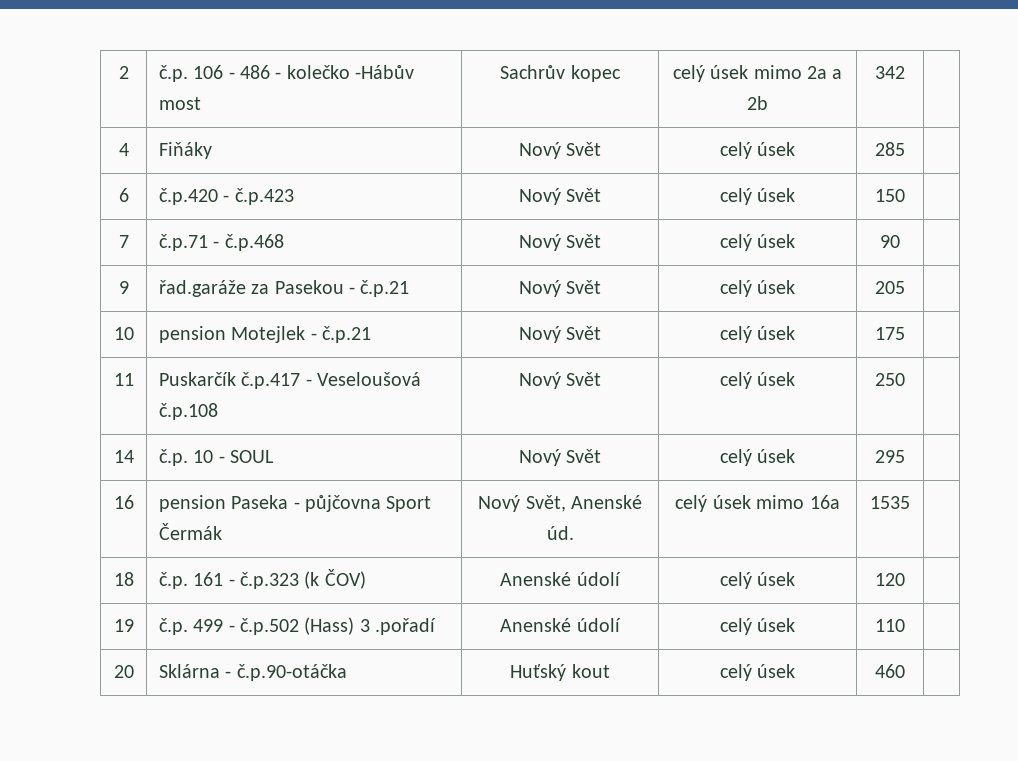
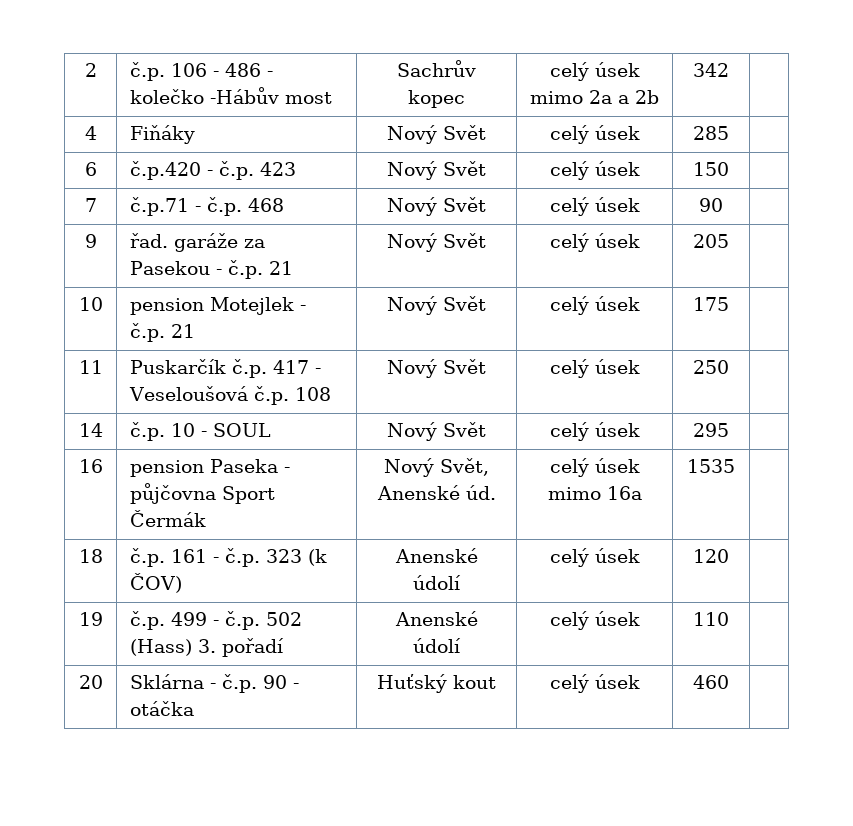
- 6 | č.p.420 - č.p.423 | Nový Svět | celý úsek | 150 |
+ 6 | č.p.420 - č.p. 423 | Nový Svět | celý úsek | 150 |
- 7 | č.p.71 - č.p.468 | Nový Svět | celý úsek | 90 |
+ 7 | č.p.71 - č.p. 468 | Nový Svět | celý úsek | 90 |
- 9 | řad.garáže za Pasekou - č.p.21 | Nový Svět | celý úsek | 205 |
+ 9 | řad. garáže za Pasekou - č.p. 21 | Nový Svět | celý úsek | 205 |
- 10 | pension Motejlek - č.p.21 | Nový Svět | celý úsek | 175 |
+ 10 | pension Motejlek - č.p. 21 | Nový Svět | celý úsek | 175 |
- 11 | Puskarčík č.p.417 - Veseloušová č.p.108 | Nový Svět | celý úsek | 250 |
+ 11 | Puskarčík č.p. 417 - Veseloušová č.p. 108 | Nový Svět | celý úsek | 250 |
- 18 | č.p. 161 - č.p.323 (k ČOV) | Anenské údolí | celý úsek | 120 |
+ 18 | č.p. 161 - č.p. 323 (k ČOV) | Anenské údolí | celý úsek | 120 |
- 19 | č.p. 499 - č.p.502 (Hass) 3 .pořadí | Anenské údolí | celý úsek | 110 |
+ 19 | č.p. 499 - č.p. 502 (Hass) 3. pořadí | Anenské údolí | celý úsek | 110 |
- 20 | Sklárna - č.p.90-otáčka | Huťský kout | celý úsek | 460 |
+ 20 | Sklárna - č.p. 90 - otáčka | Huťský kout | celý úsek | 460 |

